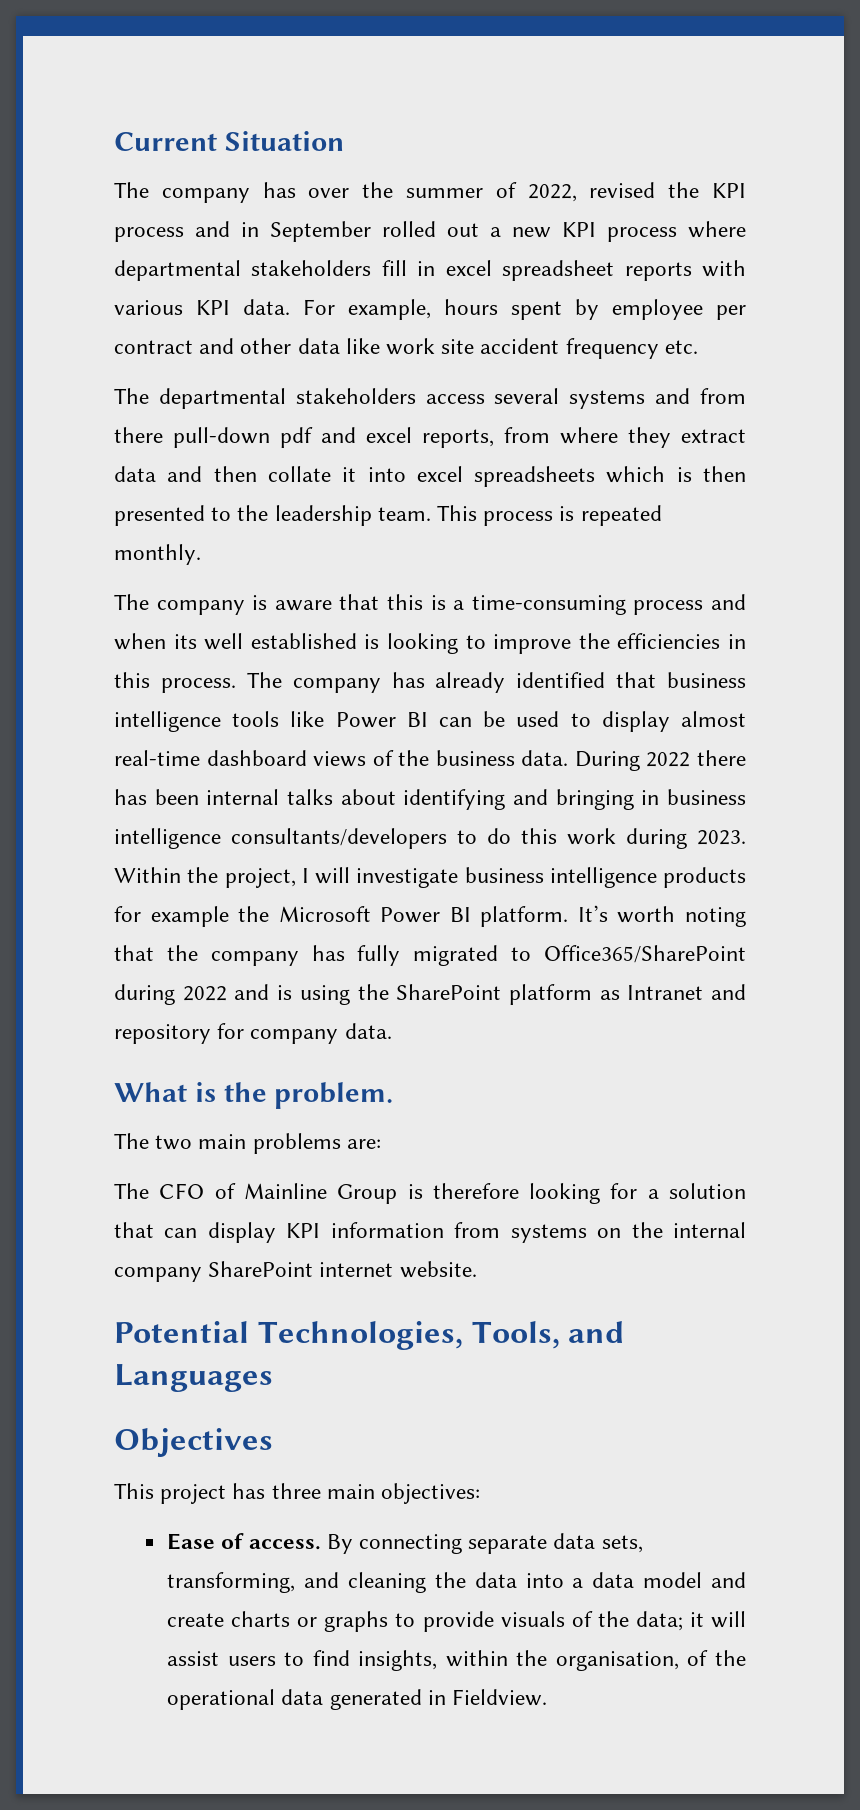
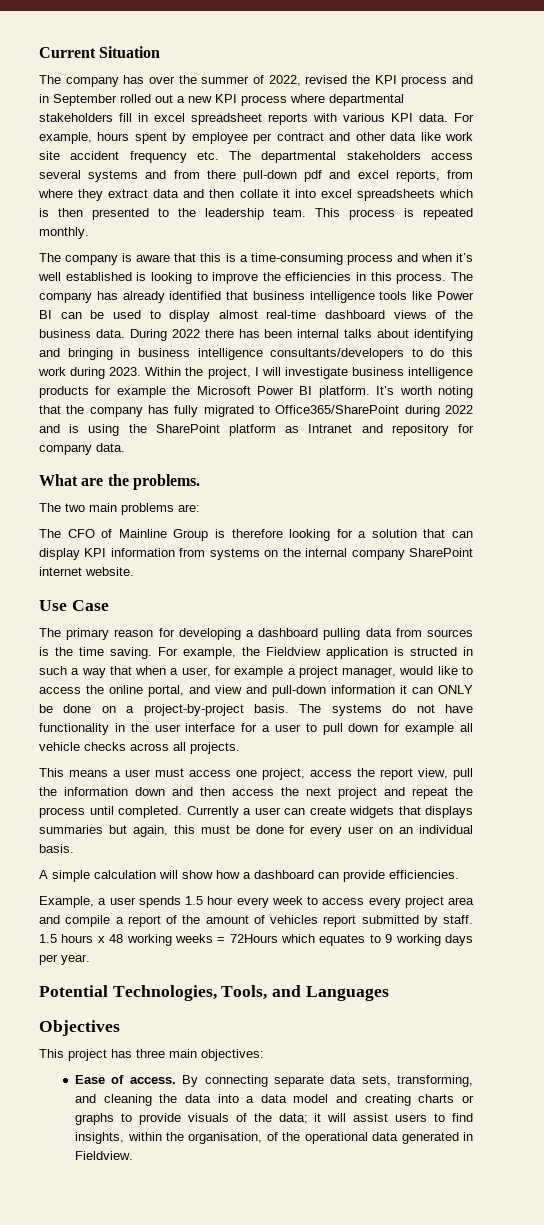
- For example, hours spent by employee per contract and other data like work site accident frequency etc.
- The departmental stakeholders access several systems and from there pull-down pdf and excel reports, from where they extract data and then collate it into excel spreadsheets which is then presented to the leadership team.
+ For example, hours spent by employee per contract and other data like work site accident frequency etc. The departmental stakeholders access several systems and from there pull-down pdf and excel reports, from where they extract data and then collate it into excel spreadsheets which is then presented to the leadership team.
- The company is aware that this is a time-consuming process and when its well established is looking to improve the efficiencies in this process.
+ The company is aware that this is a time-consuming process and when it’s well established is looking to improve the efficiencies in this process.
- What is the problem.
+ What are the problems.
+ Use Case
+ The primary reason for developing a dashboard pulling data from sources is the time saving. For example, the Fieldview application is structed in such a way that when a user, for example a project manager, would like to access the online portal, and view and pull-down information it can ONLY be done on a project-by-project basis. The systems do not have functionality in the user interface for a user to pull down for example all vehicle checks across all projects.
+ This means a user must access one project, access the report view, pull the information down and then access the next project and repeat the process until completed. Currently a user can create widgets that displays summaries but again, this must be done for every user on an individual basis.
+ A simple calculation will show how a dashboard can provide efficiencies.
+ Example, a user spends 1.5 hour every week to access every project area and compile a report of the amount of vehicles report submitted by staff. 1.5 hours x 48 working weeks = 72Hours which equates to 9 working days per year.
- By connecting separate data sets, transforming, and cleaning the data into a data model and create charts or graphs to provide visuals of the data; it will assist users to find insights, within the organisation, of the operational data generated in Fieldview.
+ By connecting separate data sets, transforming, and cleaning the data into a data model and creating charts or graphs to provide visuals of the data; it will assist users to find insights, within the organisation, of the operational data generated in Fieldview.

